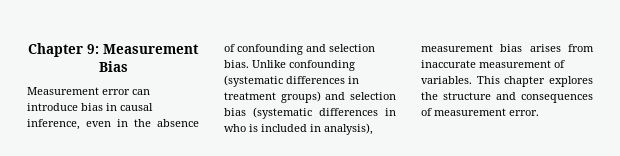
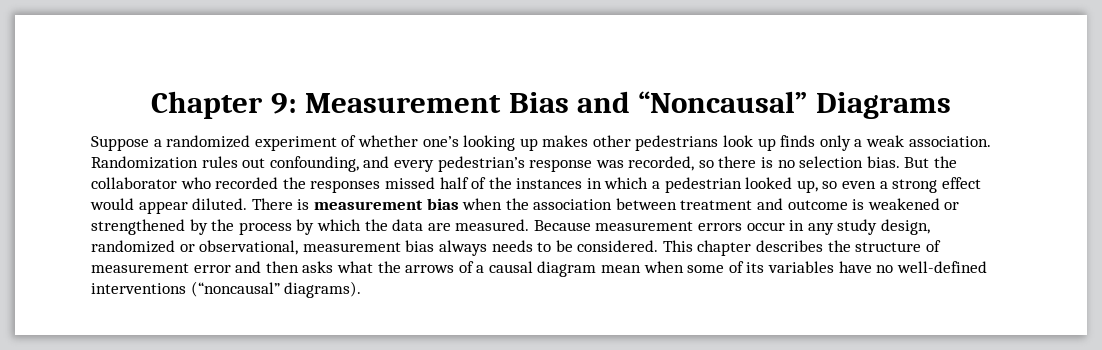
- Chapter 9: Measurement Bias
- Measurement error can introduce bias in causal inference, even in the absence of confounding and selection bias. Unlike confounding (systematic differences in treatment groups) and selection bias (systematic differences in who is included in analysis), measurement bias arises from inaccurate measurement of variables.
+ Chapter 9: Measurement Bias and “Noncausal” Diagrams
+ Suppose a randomized experiment of whether one’s looking up makes other pedestrians look up finds only a weak association. Randomization rules out confounding, and every pedestrian’s response was recorded, so there is no selection bias. But the collaborator who recorded the responses missed half of the instances in which a pedestrian looked up, so even a strong effect would appear diluted. There is measurement bias when the association between treatment and outcome is weakened or strengthened by the process by which the data are measured. Because measurement errors occur in any study design, randomized or observational, measurement bias always needs to be considered.
- This chapter explores the structure and consequences of measurement error.
+ This chapter describes the structure of measurement error and then asks what the arrows of a causal diagram mean when some of its variables have no well-defined interventions (“noncausal” diagrams).

